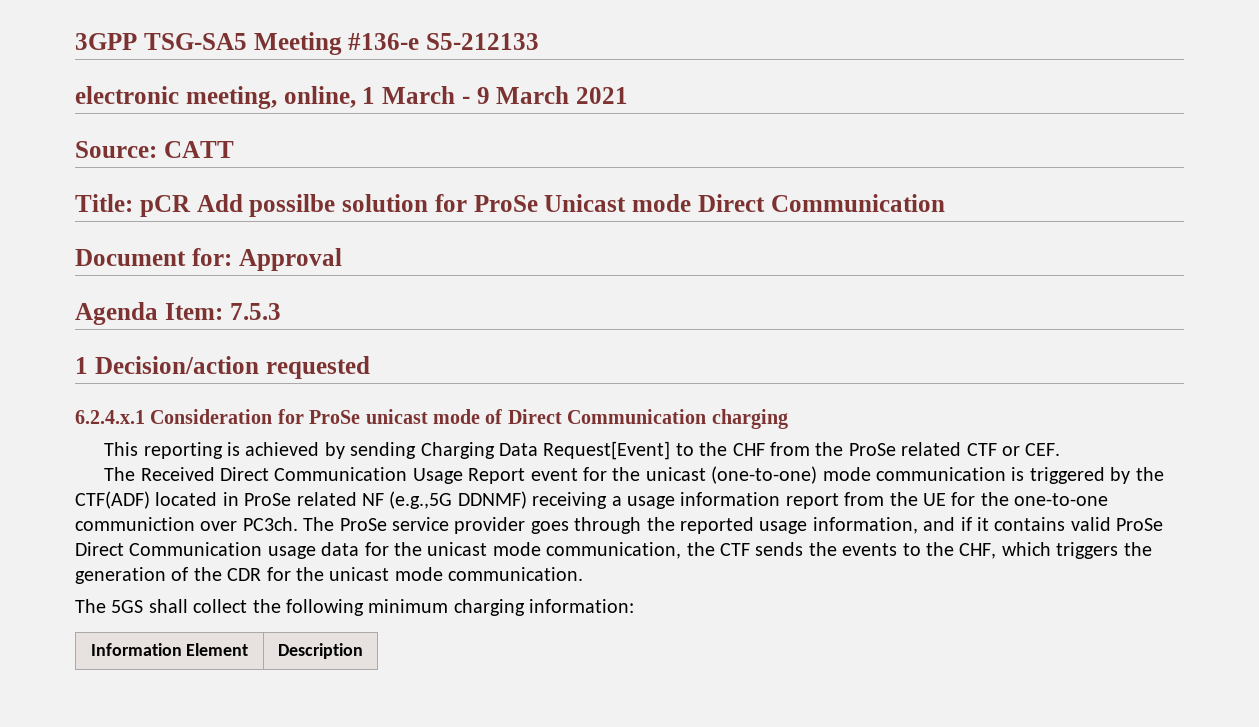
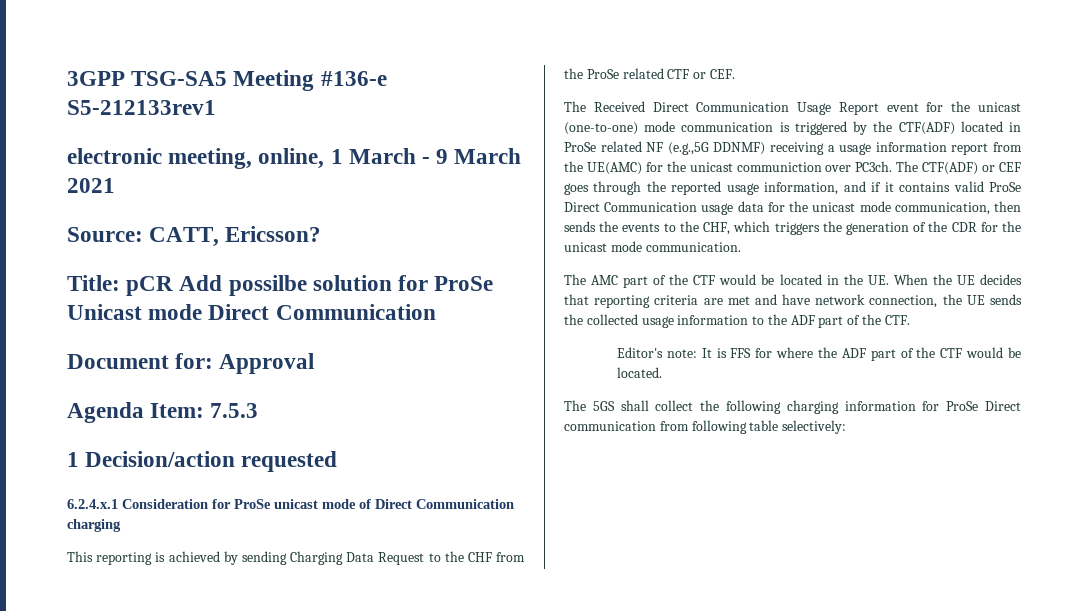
- 3GPP TSG-SA5 Meeting #136-e S5-212133
+ 3GPP TSG-SA5 Meeting #136-e S5-212133rev1
- Source: CATT
+ Source: CATT, Ericsson?
- This reporting is achieved by sending Charging Data Request[Event] to the CHF from the ProSe related CTF or CEF.
+ This reporting is achieved by sending Charging Data Request to the CHF from the ProSe related CTF or CEF.
- The Received Direct Communication Usage Report event for the unicast (one-to-one) mode communication is triggered by the CTF(ADF) located in ProSe related NF (e.g.,5G DDNMF) receiving a usage information report from the UE for the one-to-one communiction over PC3ch.
+ The Received Direct Communication Usage Report event for the unicast (one-to-one) mode communication is triggered by the CTF(ADF) located in ProSe related NF (e.g.,5G DDNMF) receiving a usage information report from the UE(AMC) for the unicast communiction over PC3ch.
- The ProSe service provider goes through the reported usage information, and if it contains valid ProSe Direct Communication usage data for the unicast mode communication, the CTF sends the events to the CHF, which triggers the generation of the CDR for the unicast mode communication.
+ The CTF(ADF) or CEF goes through the reported usage information, and if it contains valid ProSe Direct Communication usage data for the unicast mode communication, then sends the events to the CHF, which triggers the generation of the CDR for the unicast mode communication.
+ The AMC part of the CTF would be located in the UE. When the UE decides that reporting criteria are met and have network connection, the UE sends the collected usage information to the ADF part of the CTF.
+ Editor's note: It is FFS for where the ADF part of the CTF would be located.
- The 5GS shall collect the following minimum charging information:
- Information Element | Description
+ The 5GS shall collect the following charging information for ProSe Direct communication from following table selectively:

